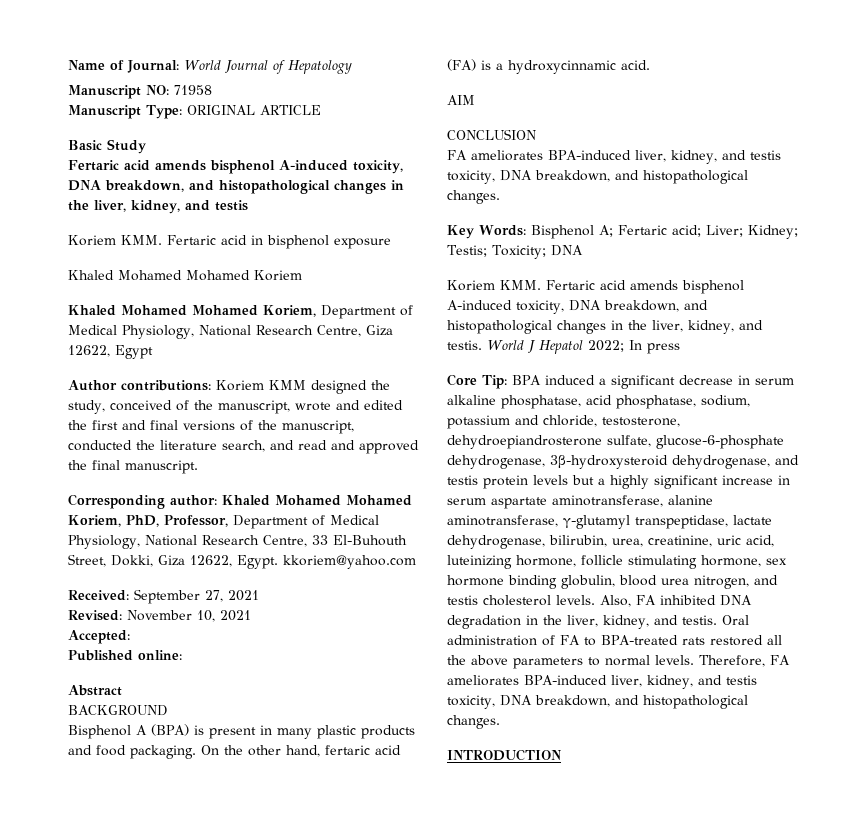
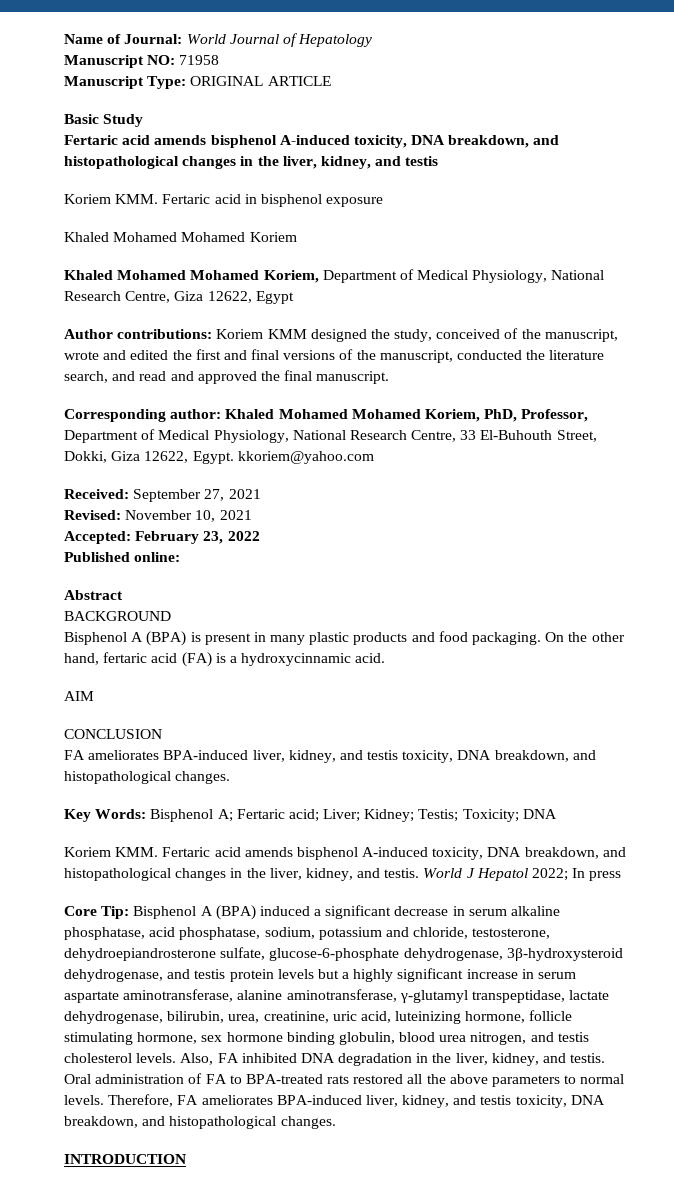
- Accepted:
+ Accepted: February 23, 2022
- BPA induced a significant decrease in serum alkaline phosphatase, acid phosphatase, sodium, potassium and chloride, testosterone, dehydroepiandrosterone sulfate, glucose-6-phosphate dehydrogenase, 3β-hydroxysteroid dehydrogenase, and testis protein levels but a highly significant increase in serum aspartate aminotransferase, alanine aminotransferase, γ-glutamyl transpeptidase, lactate dehydrogenase, bilirubin, urea, creatinine, uric acid, luteinizing hormone, follicle stimulating hormone, sex hormone binding globulin, blood urea nitrogen, and testis cholesterol levels.
+ Bisphenol A (BPA) induced a significant decrease in serum alkaline phosphatase, acid phosphatase, sodium, potassium and chloride, testosterone, dehydroepiandrosterone sulfate, glucose-6-phosphate dehydrogenase, 3β-hydroxysteroid dehydrogenase, and testis protein levels but a highly significant increase in serum aspartate aminotransferase, alanine aminotransferase, γ-glutamyl transpeptidase, lactate dehydrogenase, bilirubin, urea, creatinine, uric acid, luteinizing hormone, follicle stimulating hormone, sex hormone binding globulin, blood urea nitrogen, and testis cholesterol levels.

